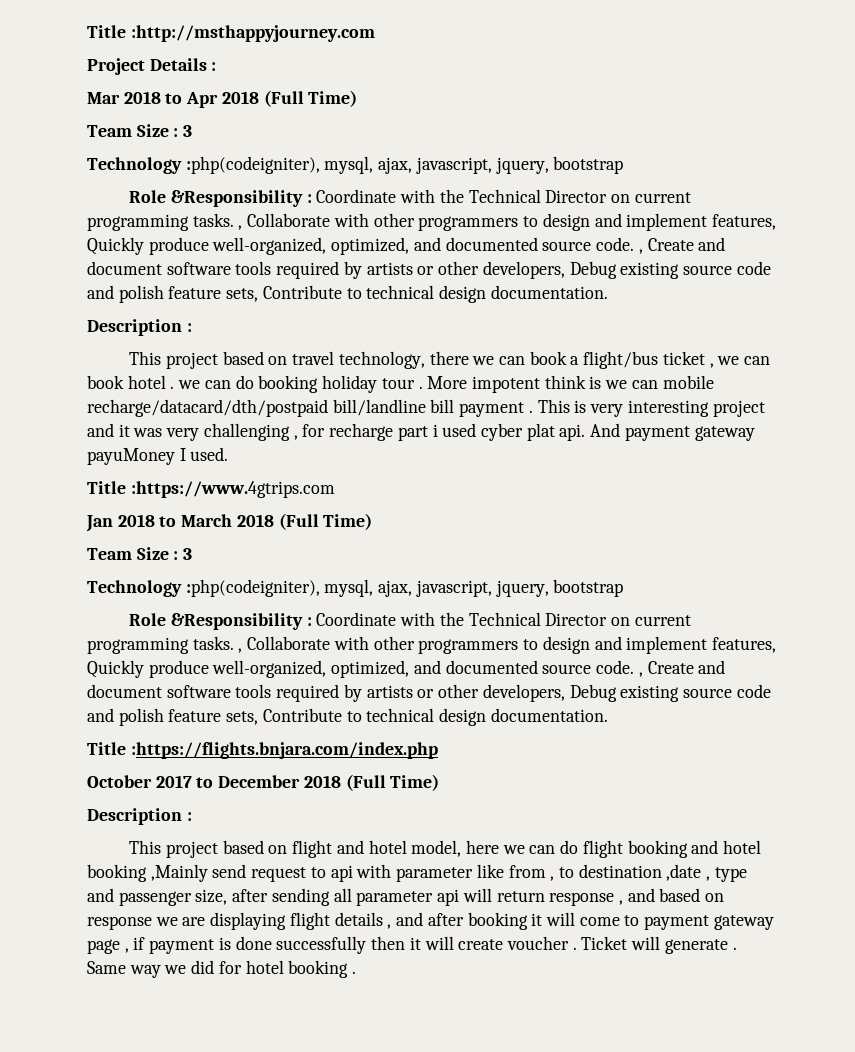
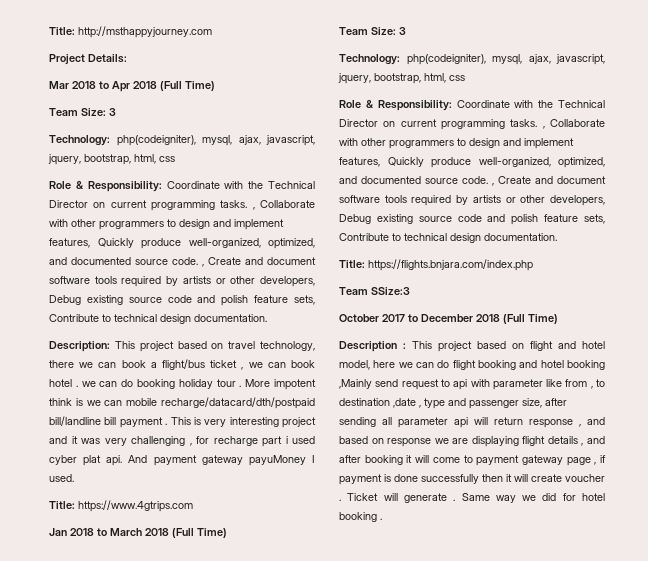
- Title :http://msthappyjourney.com
+ Title: http://msthappyjourney.com
- Project Details :
+ Project Details:
  Mar 2018 to Apr 2018 (Full Time)
- Team Size : 3
- Technology :php(codeigniter), mysql, ajax, javascript, jquery, bootstrap
- Role &Responsibility : Coordinate with the Technical Director on current programming tasks. , Collaborate with other programmers to design and implement features, Quickly produce well-organized, optimized, and documented source code. , Create and document software tools required by artists or other developers, Debug existing source code and polish feature sets, Contribute to technical design documentation.
- Description :
- This project based on travel technology, there we can book a flight/bus ticket , we can book hotel . we can do booking holiday tour .
+ Team Size: 3
+ Technology: php(codeigniter), mysql, ajax, javascript, jquery, bootstrap, html, css
+ Role & Responsibility: Coordinate with the Technical Director on current programming tasks. , Collaborate with other programmers to design and implement features, Quickly produce well-organized, optimized, and documented source code. , Create and document software tools required by artists or other developers, Debug existing source code and polish feature sets, Contribute to technical design documentation.
+ Description: This project based on travel technology, there we can book a flight/bus ticket , we can book hotel . we can do booking holiday tour .
- Title :https://www.4gtrips.com
+ Title: https://www.4gtrips.com
  Jan 2018 to March 2018 (Full Time)
- Team Size : 3
- Technology :php(codeigniter), mysql, ajax, javascript, jquery, bootstrap
- Role &Responsibility : Coordinate with the Technical Director on current programming tasks. , Collaborate with other programmers to design and implement features, Quickly produce well-organized, optimized, and documented source code. , Create and document software tools required by artists or other developers, Debug existing source code and polish feature sets, Contribute to technical design documentation.
+ Team Size: 3
+ Technology: php(codeigniter), mysql, ajax, javascript, jquery, bootstrap, html, css
+ Role & Responsibility: Coordinate with the Technical Director on current programming tasks. , Collaborate with other programmers to design and implement features, Quickly produce well-organized, optimized, and documented source code. , Create and document software tools required by artists or other developers, Debug existing source code and polish feature sets, Contribute to technical design documentation.
- Title :https://flights.bnjara.com/index.php
+ Title: https://flights.bnjara.com/index.php
+ Team SSize:3
  October 2017 to December 2018 (Full Time)
- Description :
- This project based on flight and hotel model, here we can do flight booking and hotel booking ,Mainly send request to api with parameter like from , to destination ,date , type and passenger size, after sending all parameter api will return response , and based on response we are displaying flight details , and after booking it will come to payment gateway page , if payment is done successfully then it will create voucher .
+ Description : This project based on flight and hotel model, here we can do flight booking and hotel booking ,Mainly send request to api with parameter like from , to destination ,date , type and passenger size, after sending all parameter api will return response , and based on response we are displaying flight details , and after booking it will come to payment gateway page , if payment is done successfully then it will create voucher .

